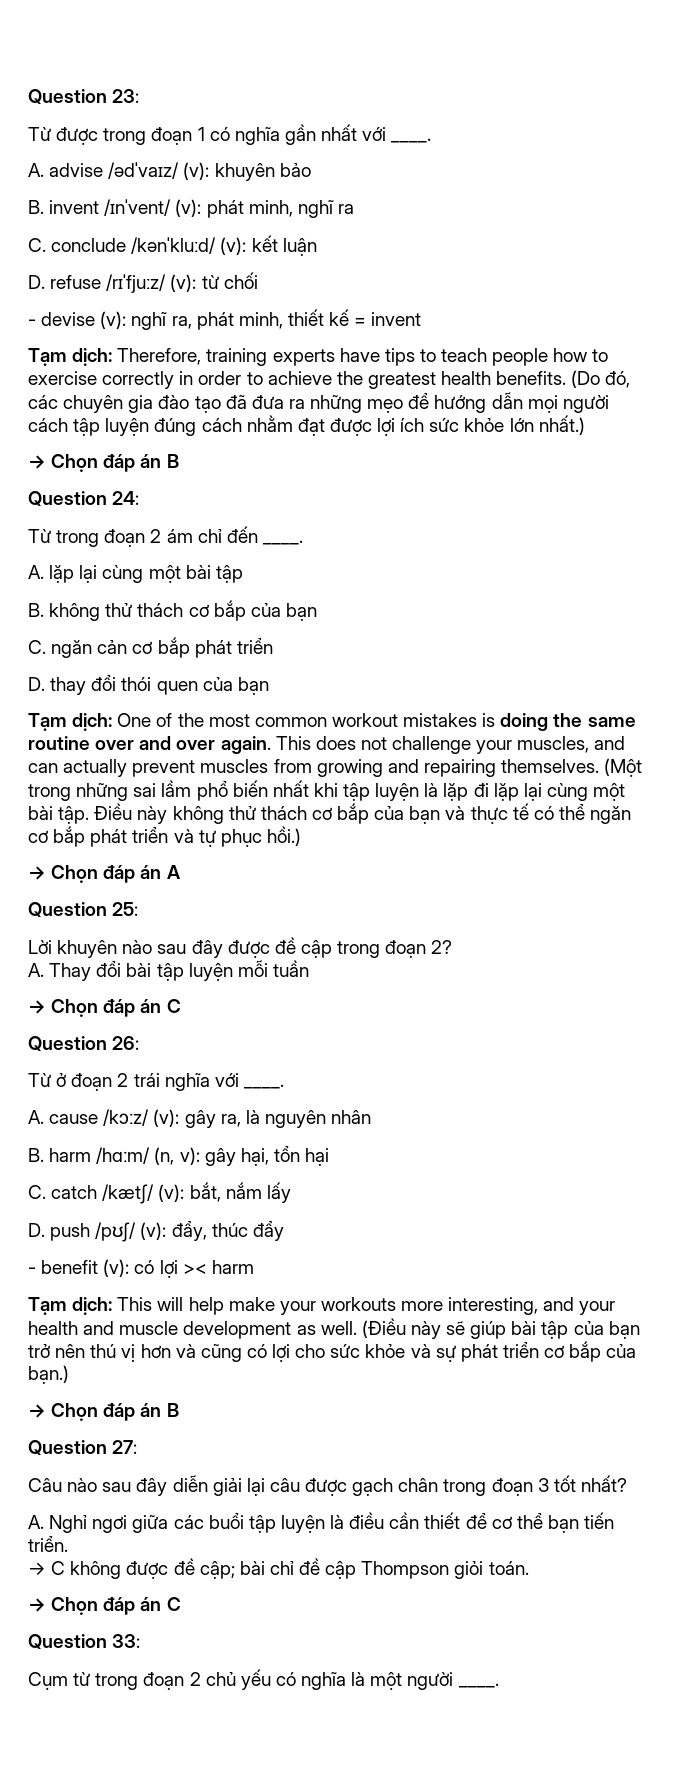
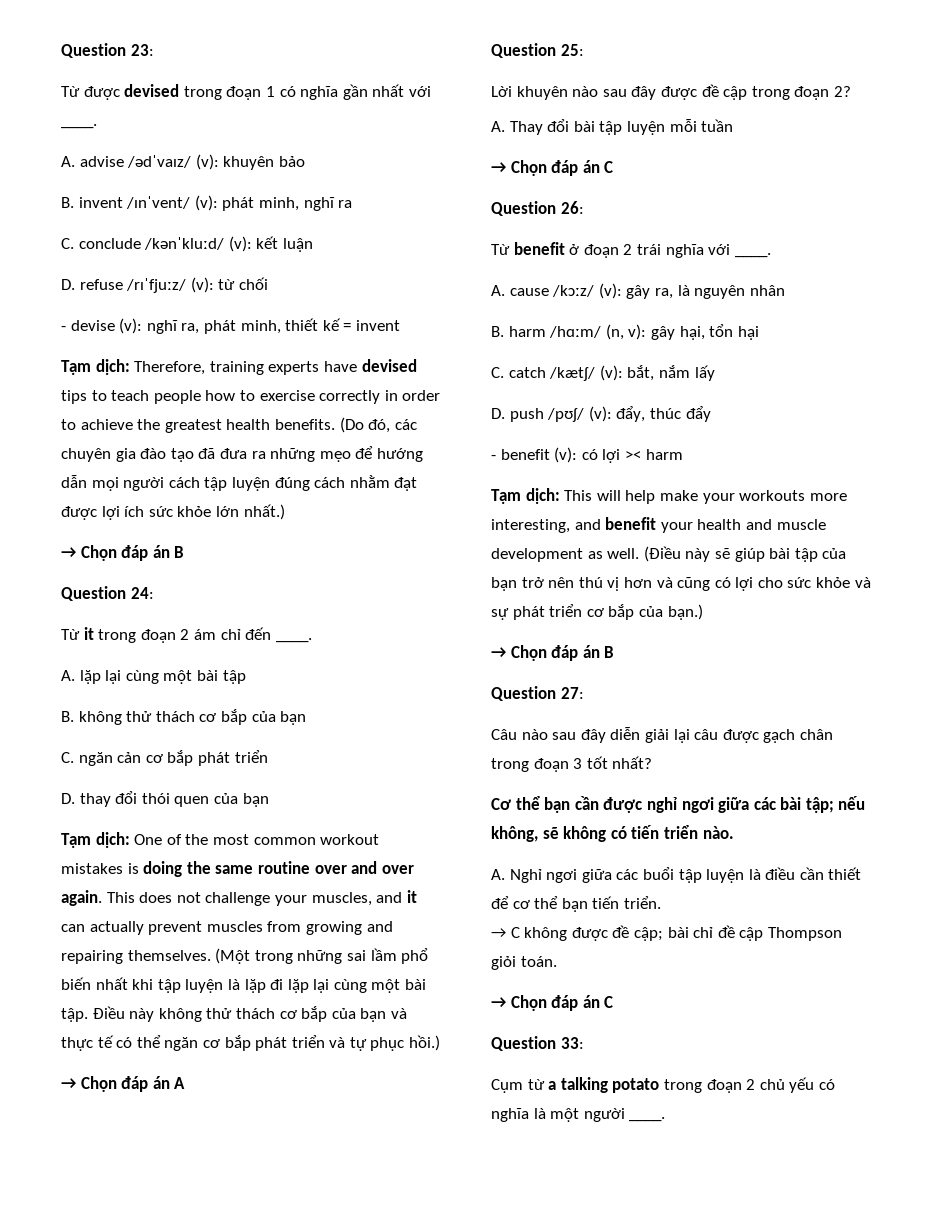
- Từ được trong đoạn 1 có nghĩa gần nhất với ____.
+ Từ được devised trong đoạn 1 có nghĩa gần nhất với ____.
- Tạm dịch: Therefore, training experts have tips to teach people how to exercise correctly in order to achieve the greatest health benefits.
+ Tạm dịch: Therefore, training experts have devised tips to teach people how to exercise correctly in order to achieve the greatest health benefits.
- Từ trong đoạn 2 ám chỉ đến ____.
+ Từ it trong đoạn 2 ám chỉ đến ____.
- This does not challenge your muscles, and can actually prevent muscles from growing and repairing themselves.
+ This does not challenge your muscles, and it can actually prevent muscles from growing and repairing themselves.
- Từ ở đoạn 2 trái nghĩa với ____.
+ Từ benefit ở đoạn 2 trái nghĩa với ____.
- Tạm dịch: This will help make your workouts more interesting, and your health and muscle development as well.
+ Tạm dịch: This will help make your workouts more interesting, and benefit your health and muscle development as well.
+ Cơ thể bạn cần được nghỉ ngơi giữa các bài tập; nếu không, sẽ không có tiến triển nào.
- Cụm từ trong đoạn 2 chủ yếu có nghĩa là một người ____.
+ Cụm từ a talking potato trong đoạn 2 chủ yếu có nghĩa là một người ____.

